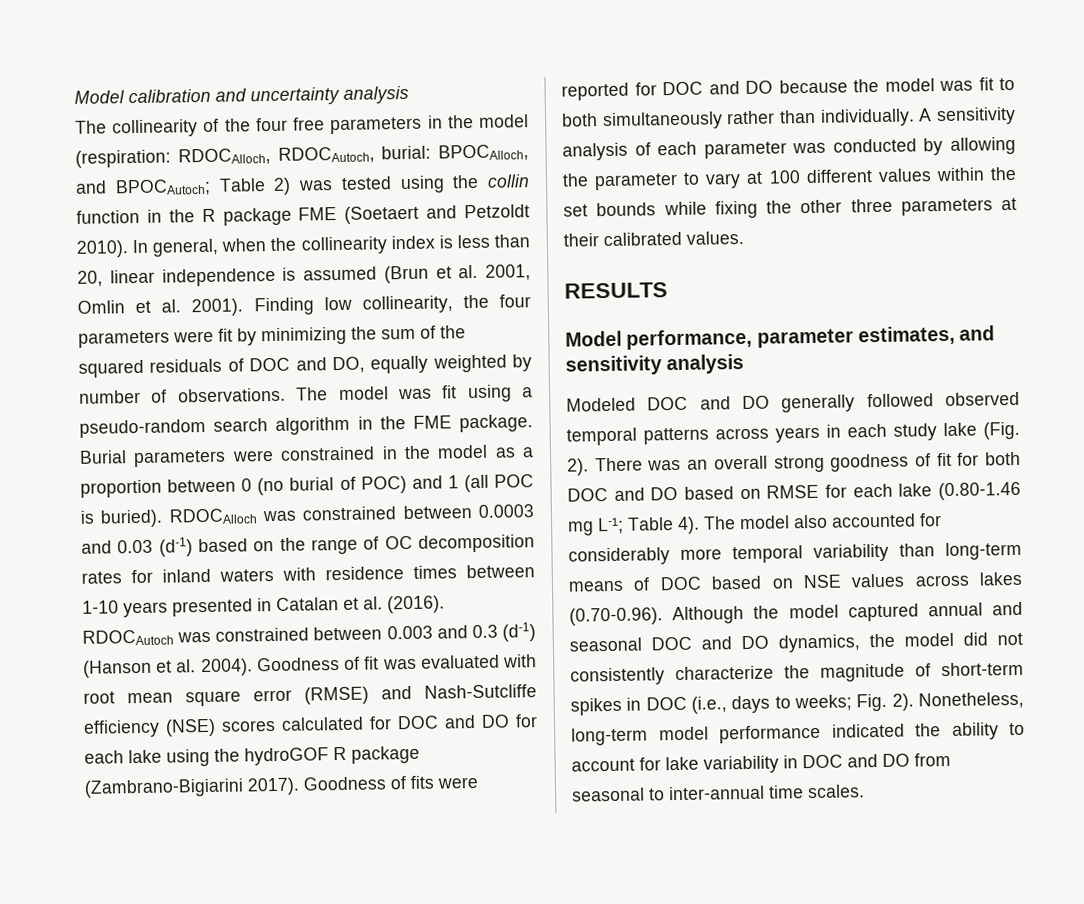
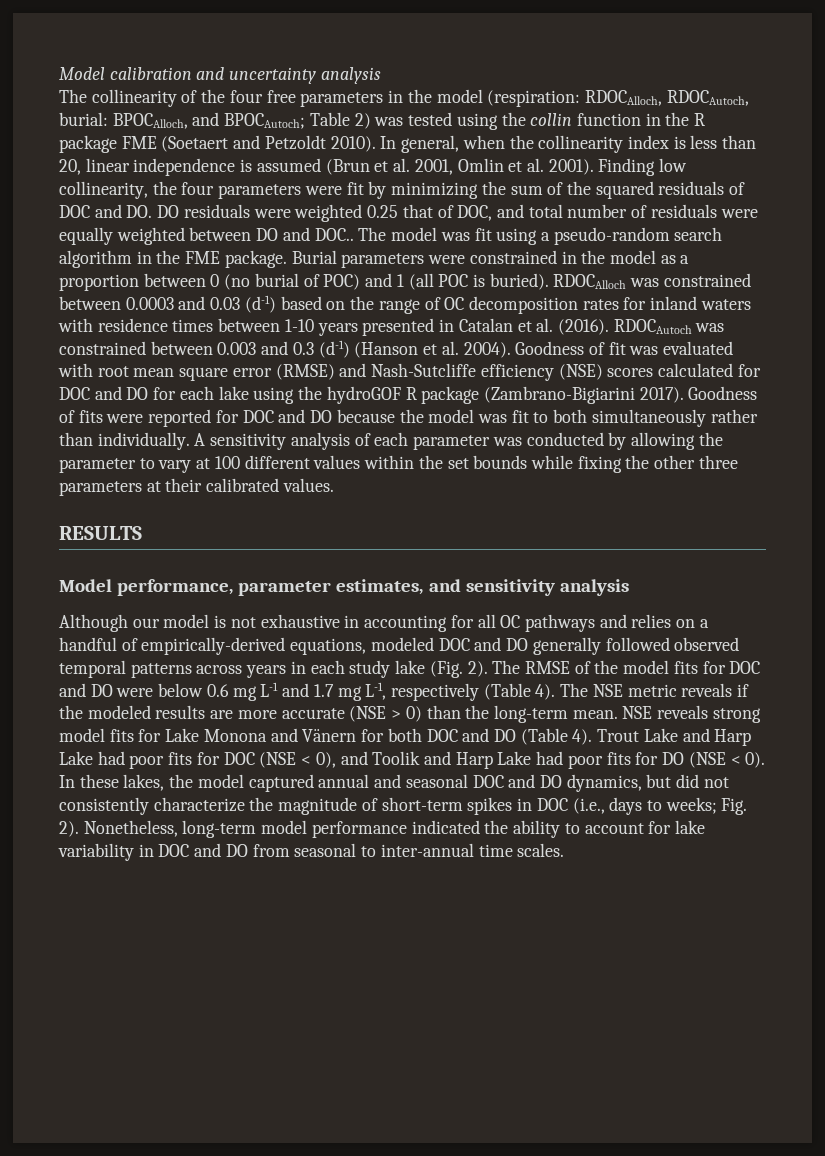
- Finding low collinearity, the four parameters were fit by minimizing the sum of the squared residuals of DOC and DO, equally weighted by number of observations.
+ Finding low collinearity, the four parameters were fit by minimizing the sum of the squared residuals of DOC and DO. DO residuals were weighted 0.25 that of DOC, and total number of residuals were equally weighted between DO and DOC..
- Modeled DOC and DO generally followed observed temporal patterns across years in each study lake (Fig. 2).
+ Although our model is not exhaustive in accounting for all OC pathways and relies on a handful of empirically-derived equations, modeled DOC and DO generally followed observed temporal patterns across years in each study lake (Fig. 2).
- There was an overall strong goodness of fit for both DOC and DO based on RMSE for each lake (0.80-1.46 mg L-¹; Table 4). The model also accounted for considerably more temporal variability than long-term means of DOC based on NSE values across lakes (0.70-0.96). Although the model captured annual and seasonal DOC and DO dynamics, the model did not consistently characterize the magnitude of short-term spikes in DOC (i.e., days to weeks; Fig. 2).
+ The RMSE of the model fits for DOC and DO were below 0.6 mg L-1 and 1.7 mg L-1, respectively (Table 4). The NSE metric reveals if the modeled results are more accurate (NSE > 0) than the long-term mean. NSE reveals strong model fits for Lake Monona and Vänern for both DOC and DO (Table 4). Trout Lake and Harp Lake had poor fits for DOC (NSE < 0), and Toolik and Harp Lake had poor fits for DO (NSE < 0). In these lakes, the model captured annual and seasonal DOC and DO dynamics, but did not consistently characterize the magnitude of short-term spikes in DOC (i.e., days to weeks; Fig. 2).

